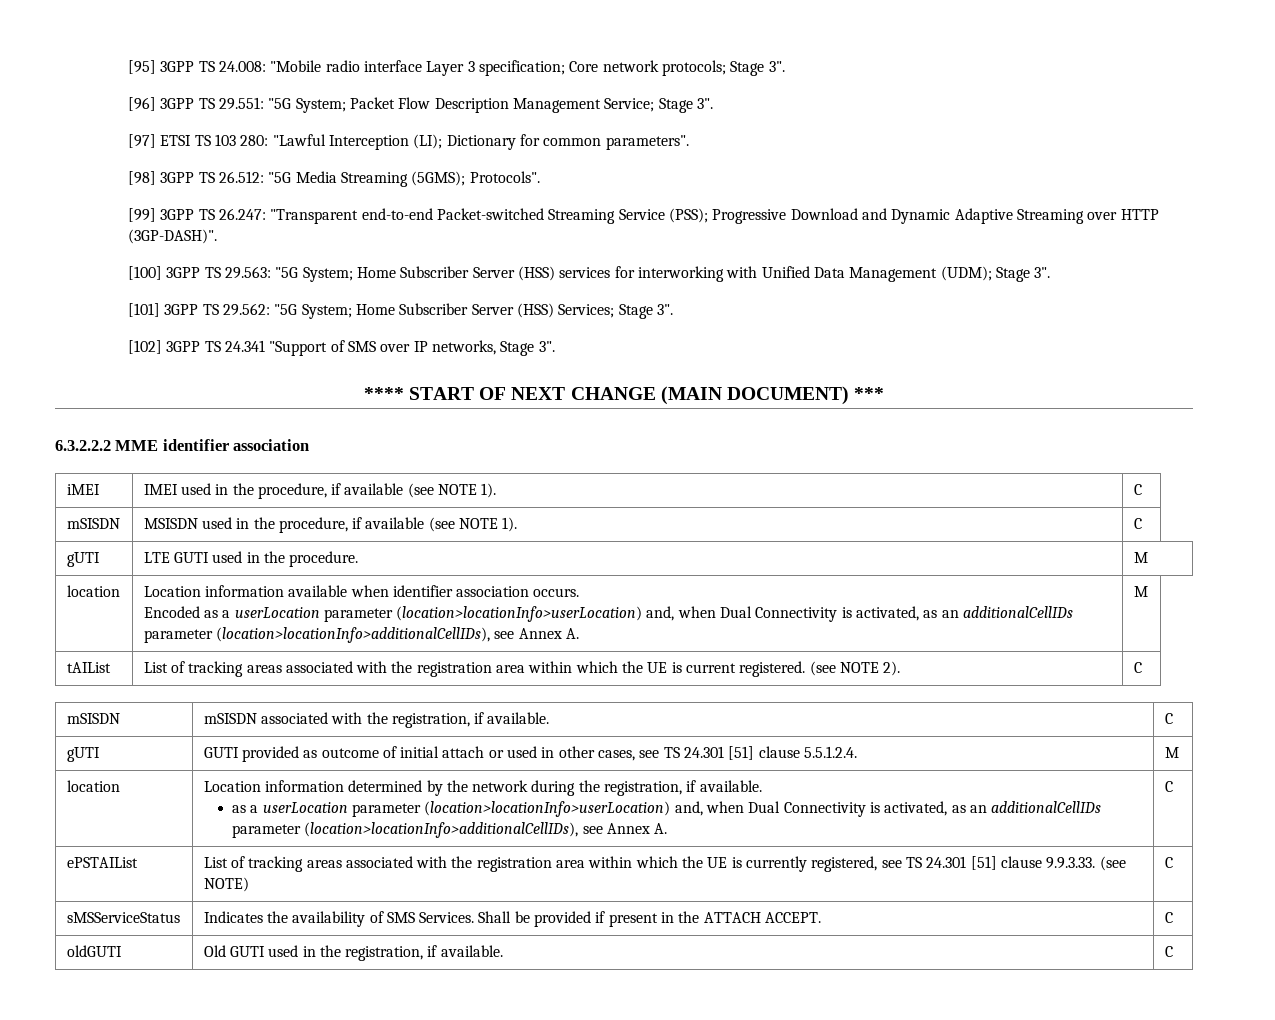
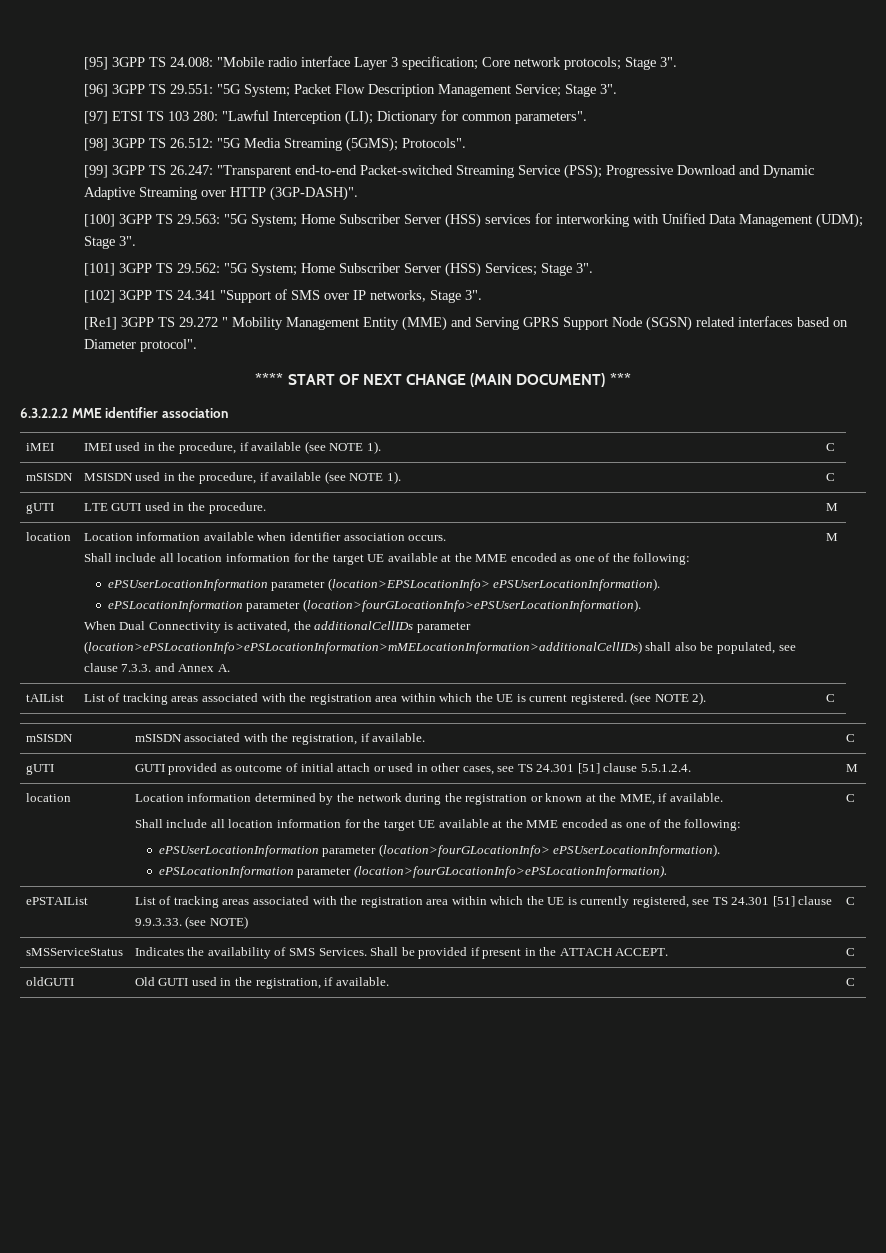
+ [Re1] 3GPP TS 29.272 " Mobility Management Entity (MME) and Serving GPRS Support Node (SGSN) related interfaces based on Diameter protocol".
  Location information available when identifier association occurs.
- Encoded as a userLocation parameter (location>locationInfo>userLocation) and, when Dual Connectivity is activated, as an additionalCellIDs parameter (location>locationInfo>additionalCellIDs), see Annex A.
+ Shall include all location information for the target UE available at the MME encoded as one of the following:
+ ePSUserLocationInformation parameter (location>EPSLocationInfo> ePSUserLocationInformation).
+ ePSLocationInformation parameter (location>fourGLocationInfo>ePSUserLocationInformation).
+ When Dual Connectivity is activated, the additionalCellIDs parameter (location>ePSLocationInfo>ePSLocationInformation>mMELocationInformation>additionalCellIDs) shall also be populated, see clause 7.3.3. and Annex A.
- Location information determined by the network during the registration, if available.
- as a userLocation parameter (location>locationInfo>userLocation) and, when Dual Connectivity is activated, as an additionalCellIDs parameter (location>locationInfo>additionalCellIDs), see Annex A.
+ Location information determined by the network during the registration or known at the MME, if available.
+ Shall include all location information for the target UE available at the MME encoded as one of the following:
+ ePSUserLocationInformation parameter (location>fourGLocationInfo> ePSUserLocationInformation).
+ ePSLocationInformation parameter (location>fourGLocationInfo>ePSLocationInformation).

